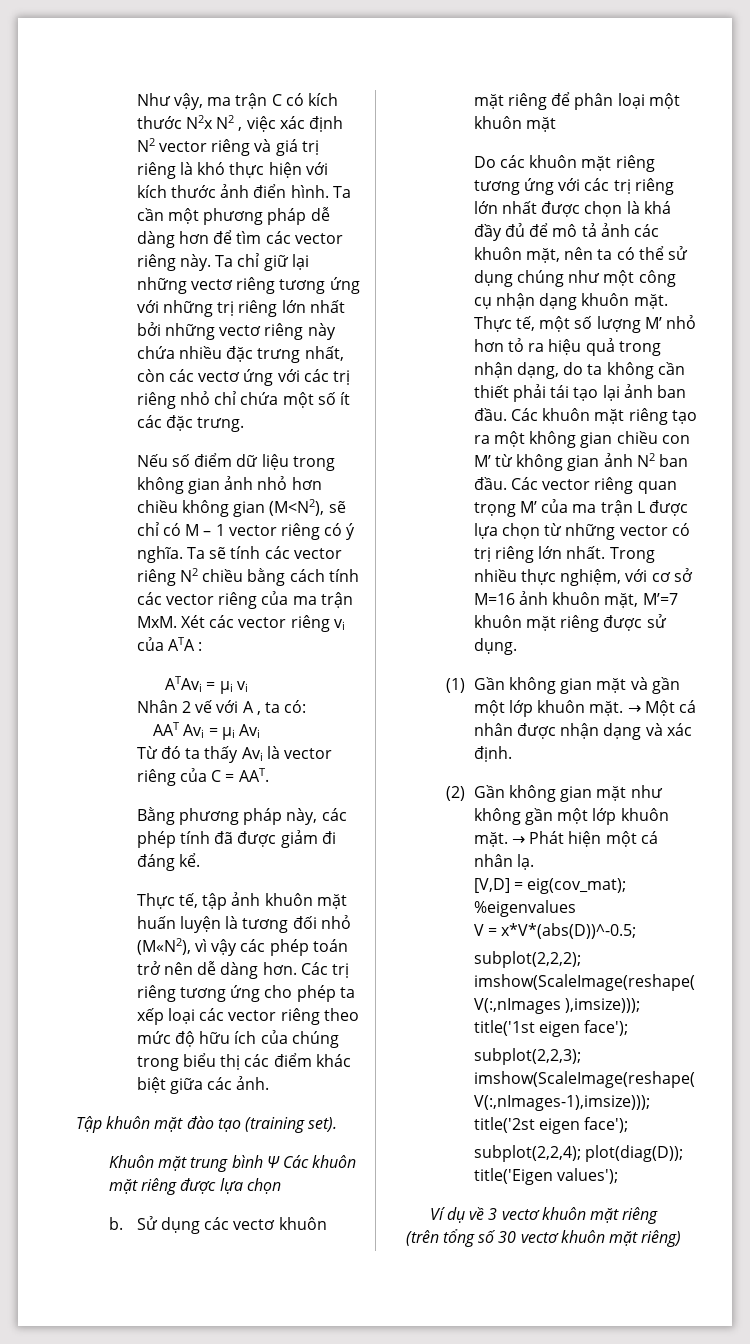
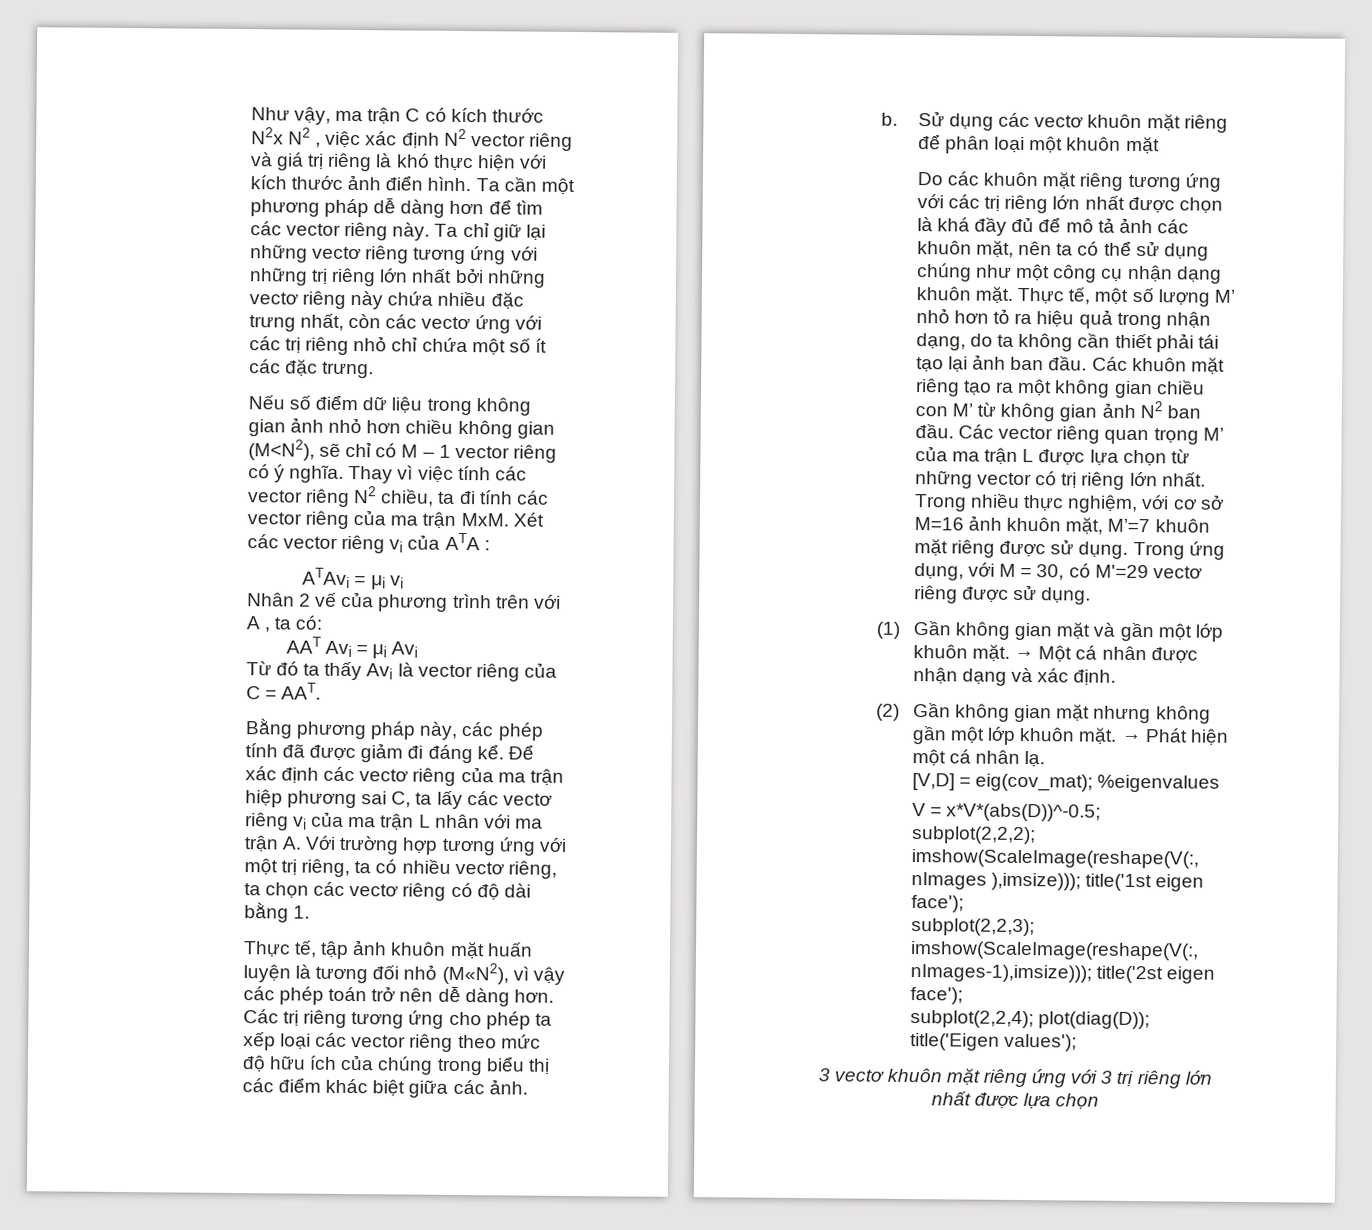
- Ta sẽ tính các vector riêng N2 chiều bằng cách tính các vector riêng của ma trận MxM. Xét các vector riêng vi của ATA :
+ Thay vì việc tính các vector riêng N2 chiều, ta đi tính các vector riêng của ma trận MxM. Xét các vector riêng vi của ATA :
- Nhân 2 vế với A , ta có:
+ Nhân 2 vế của phương trình trên với A , ta có:
+ Để xác định các vectơ riêng của ma trận hiệp phương sai C, ta lấy các vectơ riêng vi của ma trận L nhân với ma trận A. Với trường hợp tương ứng với một trị riêng, ta có nhiều vectơ riêng, ta chọn các vectơ riêng có độ dài bằng 1.
- Tập khuôn mặt đào tạo (training set).
- Khuôn mặt trung bình Ψ Các khuôn mặt riêng được lựa chọn
+ Trong ứng dụng, với M = 30, có M'=29 vectơ riêng được sử dụng.
- (2) Gần không gian mặt như không gần một lớp khuôn mặt.
+ (2) Gần không gian mặt nhưng không gần một lớp khuôn mặt.
- Ví dụ về 3 vectơ khuôn mặt riêng
- (trên tổng số 30 vectơ khuôn mặt riêng)
+ 3 vectơ khuôn mặt riêng ứng với 3 trị riêng lớn nhất được lựa chọn

